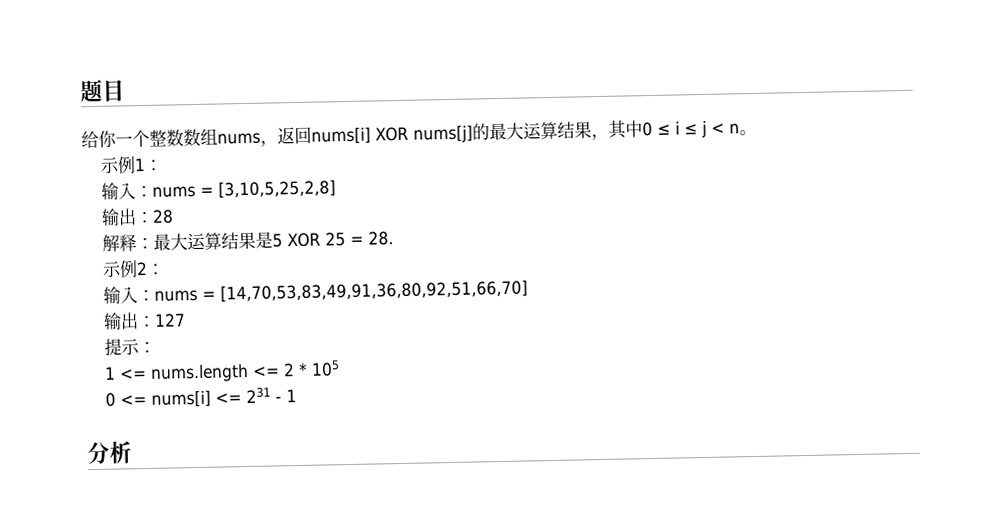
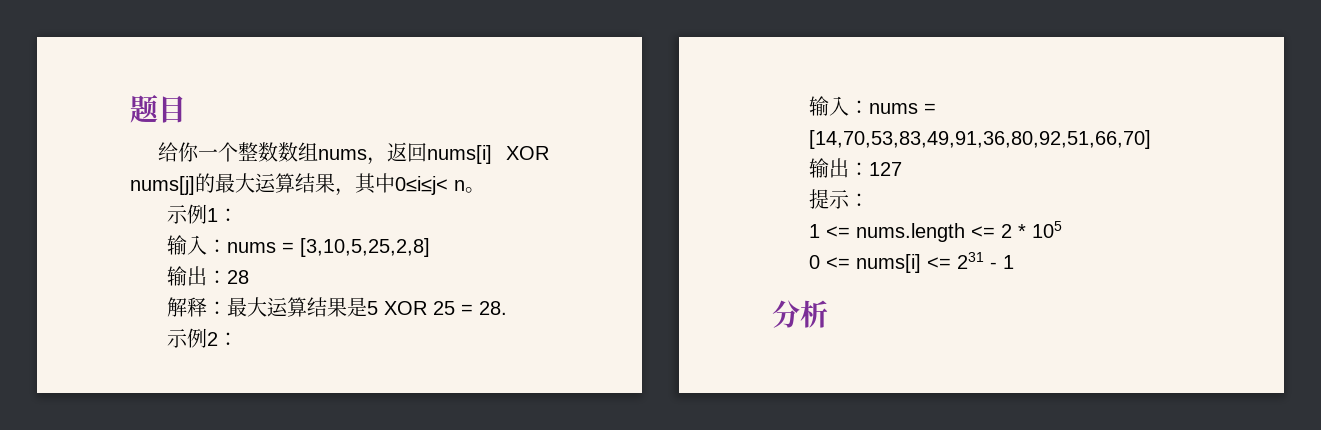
- 给你一个整数数组nums，返回nums[i] XOR nums[j]的最大运算结果，其中0 ≤ i ≤ j < n。
+ 给你一个整数数组nums，返回nums[i] XOR nums[j]的最大运算结果，其中0≤i≤j< n。

